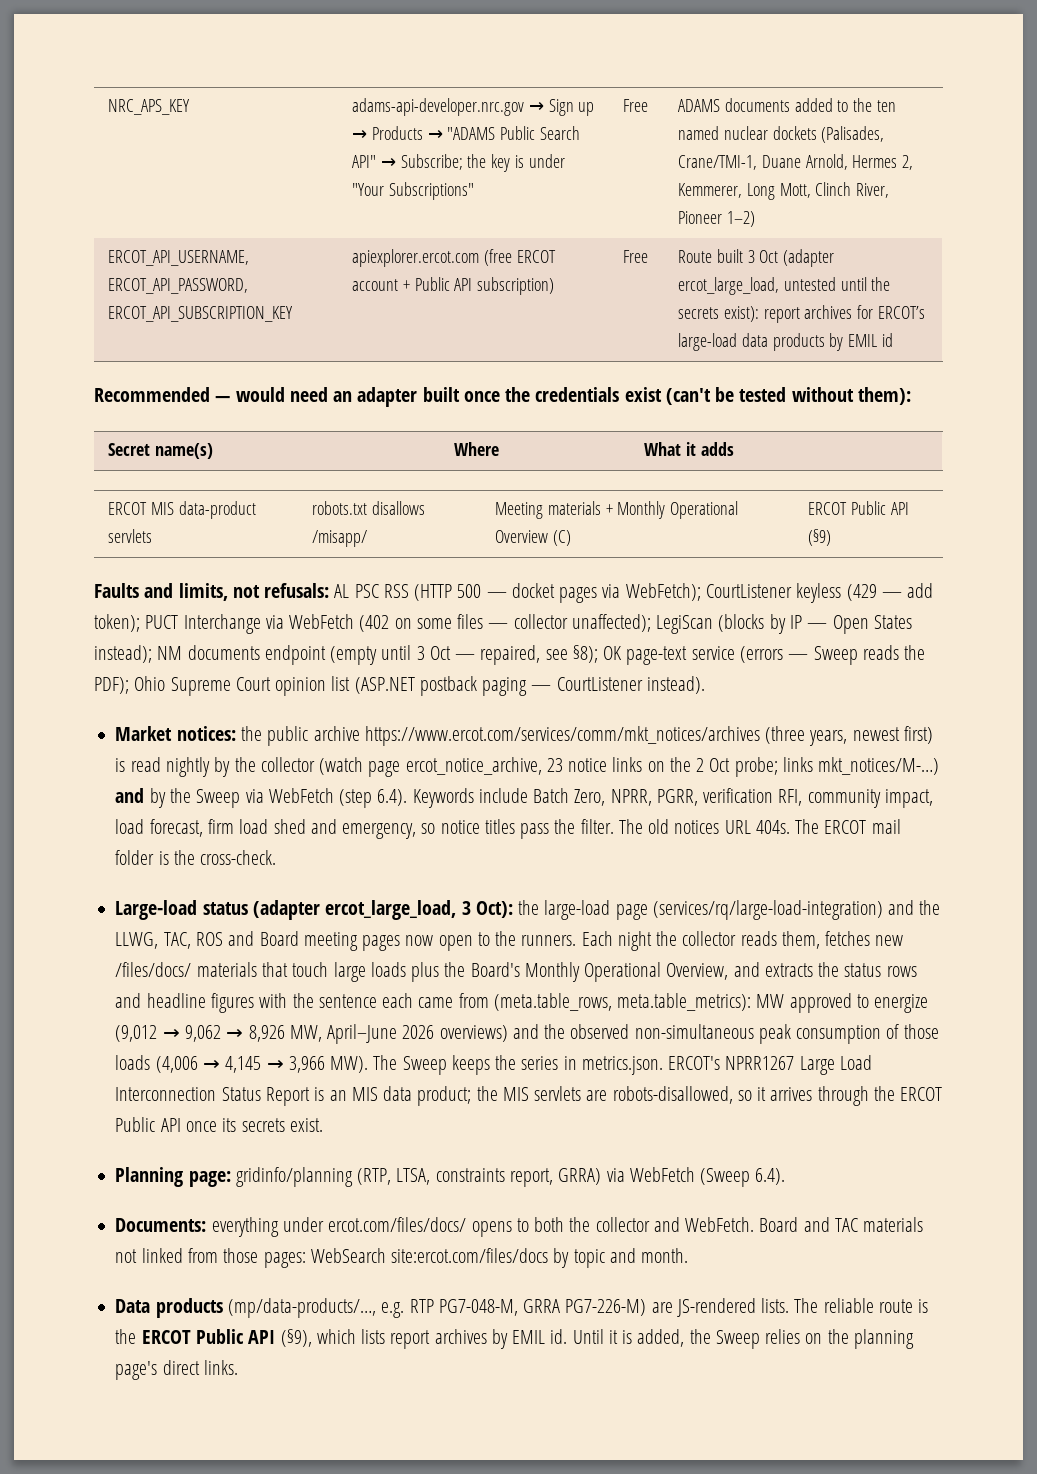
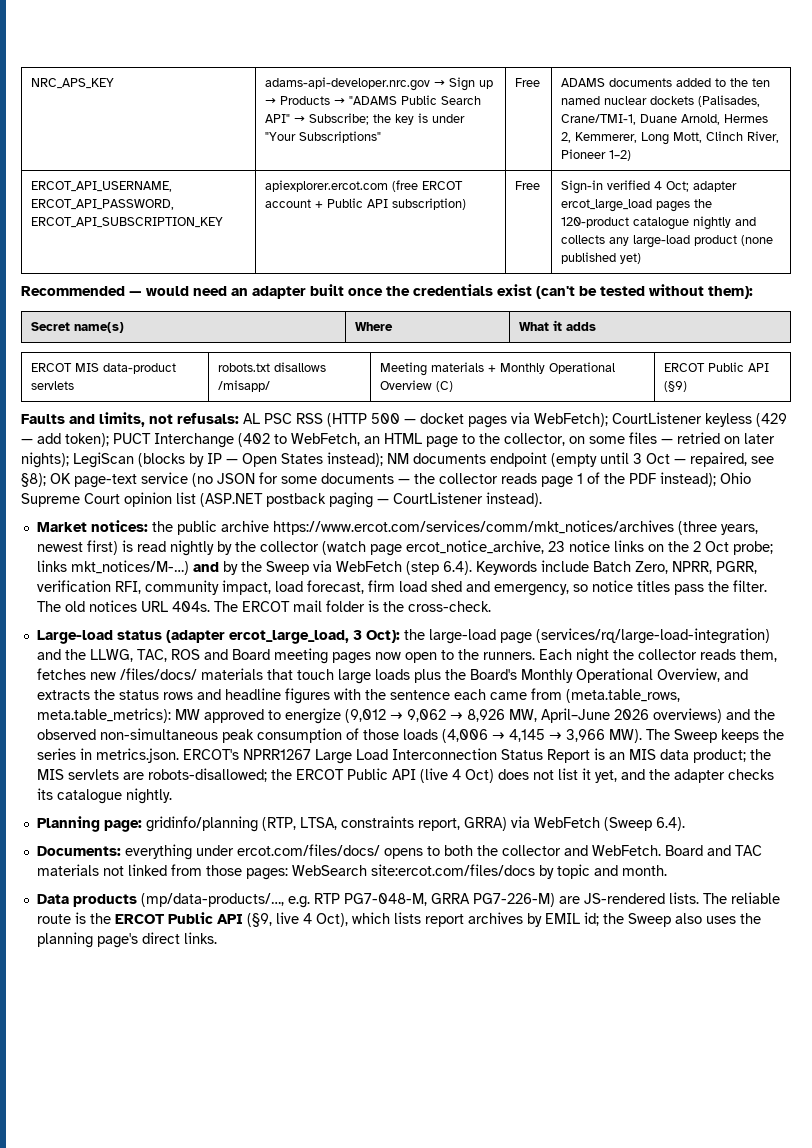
- ERCOT_API_USERNAME, ERCOT_API_PASSWORD, ERCOT_API_SUBSCRIPTION_KEY | apiexplorer.ercot.com (free ERCOT account + Public API subscription) | Free | Route built 3 Oct (adapter ercot_large_load, untested until the secrets exist): report archives for ERCOT’s large-load data products by EMIL id
+ ERCOT_API_USERNAME, ERCOT_API_PASSWORD, ERCOT_API_SUBSCRIPTION_KEY | apiexplorer.ercot.com (free ERCOT account + Public API subscription) | Free | Sign-in verified 4 Oct; adapter ercot_large_load pages the 120-product catalogue nightly and collects any large-load product (none published yet)
- Faults and limits, not refusals: AL PSC RSS (HTTP 500 — docket pages via WebFetch); CourtListener keyless (429 — add token); PUCT Interchange via WebFetch (402 on some files — collector unaffected); LegiScan (blocks by IP — Open States instead); NM documents endpoint (empty until 3 Oct — repaired, see §8); OK page-text service (errors — Sweep reads the PDF); Ohio Supreme Court opinion list (ASP.NET postback paging — CourtListener instead).
+ Faults and limits, not refusals: AL PSC RSS (HTTP 500 — docket pages via WebFetch); CourtListener keyless (429 — add token); PUCT Interchange (402 to WebFetch, an HTML page to the collector, on some files — retried on later nights); LegiScan (blocks by IP — Open States instead); NM documents endpoint (empty until 3 Oct — repaired, see §8); OK page-text service (no JSON for some documents — the collector reads page 1 of the PDF instead); Ohio Supreme Court opinion list (ASP.NET postback paging — CourtListener instead).
- the MIS servlets are robots-disallowed, so it arrives through the ERCOT Public API once its secrets exist.
+ the MIS servlets are robots-disallowed; the ERCOT Public API (live 4 Oct) does not list it yet, and the adapter checks its catalogue nightly.
- The reliable route is the ERCOT Public API (§9), which lists report archives by EMIL id. Until it is added, the Sweep relies on the planning page's direct links.
+ The reliable route is the ERCOT Public API (§9, live 4 Oct), which lists report archives by EMIL id; the Sweep also uses the planning page's direct links.

